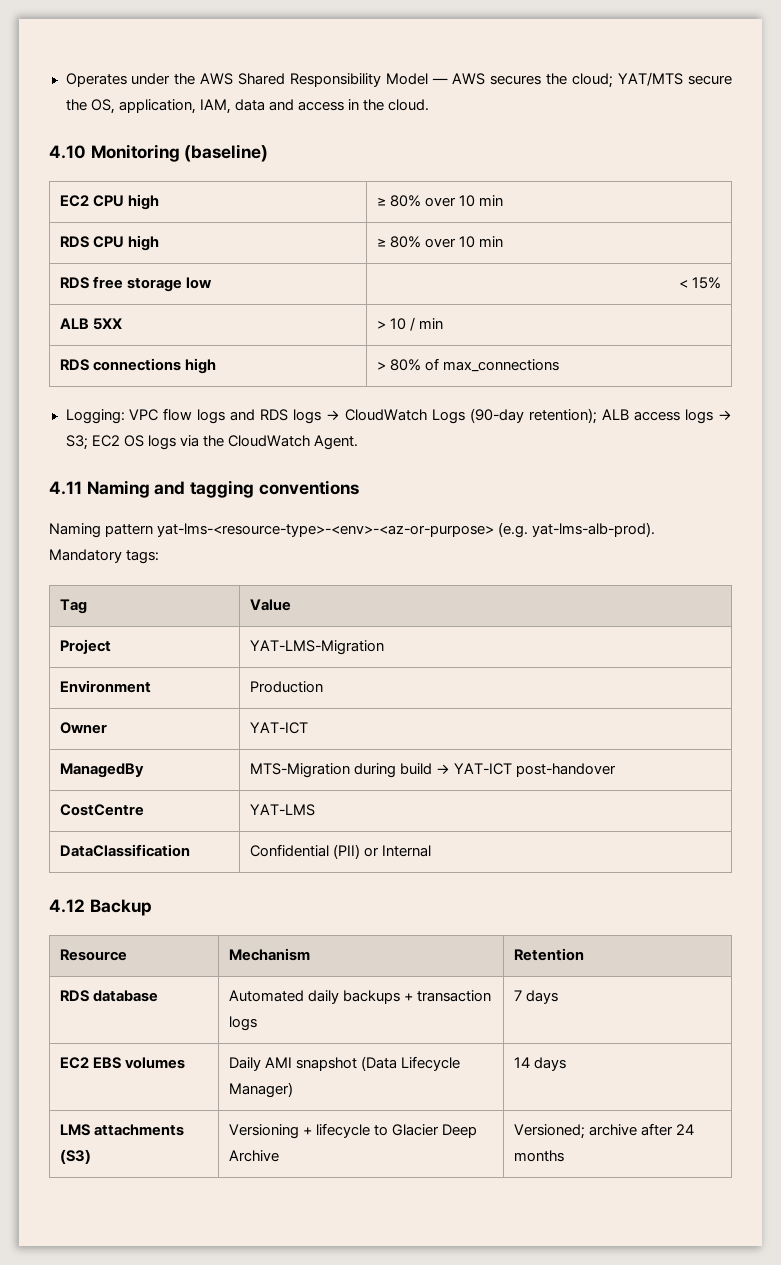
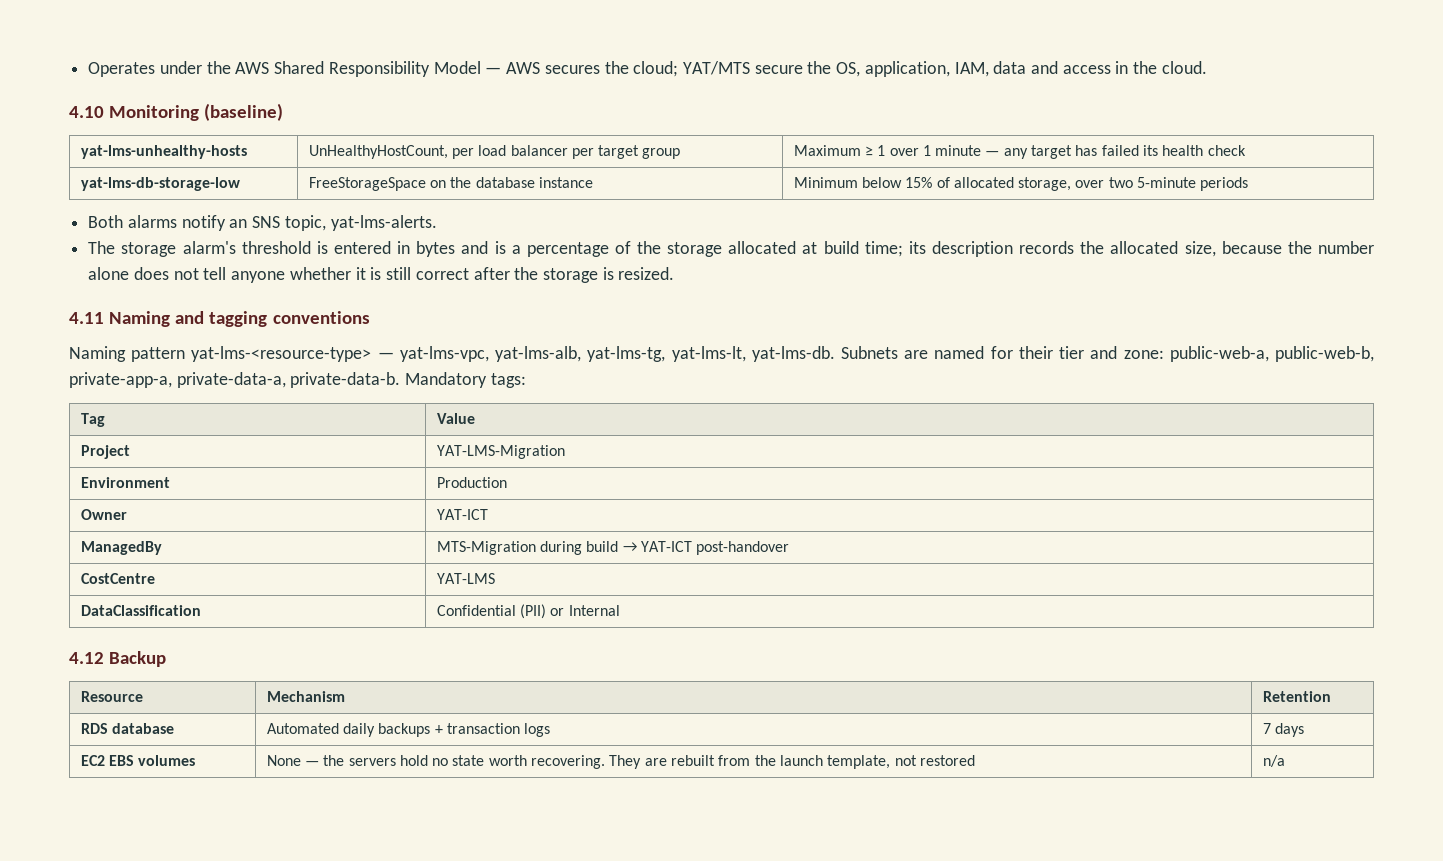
- EC2 CPU high | ≥ 80% over 10 min
- RDS CPU high | ≥ 80% over 10 min
- RDS free storage low | < 15%
- ALB 5XX | > 10 / min
- RDS connections high | > 80% of max_connections
- Logging: VPC flow logs and RDS logs → CloudWatch Logs (90-day retention); ALB access logs → S3; EC2 OS logs via the CloudWatch Agent.
+ yat-lms-unhealthy-hosts | UnHealthyHostCount, per load balancer per target group | Maximum ≥ 1 over 1 minute — any target has failed its health check
+ yat-lms-db-storage-low | FreeStorageSpace on the database instance | Minimum below 15% of allocated storage, over two 5-minute periods
+ Both alarms notify an SNS topic, yat-lms-alerts.
+ The storage alarm's threshold is entered in bytes and is a percentage of the storage allocated at build time; its description records the allocated size, because the number alone does not tell anyone whether it is still correct after the storage is resized.
- Naming pattern yat-lms-<resource-type>-<env>-<az-or-purpose> (e.g. yat-lms-alb-prod).
+ Naming pattern yat-lms-<resource-type> — yat-lms-vpc, yat-lms-alb, yat-lms-tg, yat-lms-lt, yat-lms-db. Subnets are named for their tier and zone: public-web-a, public-web-b, private-app-a, private-data-a, private-data-b.
- EC2 EBS volumes | Daily AMI snapshot (Data Lifecycle Manager) | 14 days
- LMS attachments (S3) | Versioning + lifecycle to Glacier Deep Archive | Versioned; archive after 24 months
+ EC2 EBS volumes | None — the servers hold no state worth recovering. They are rebuilt from the launch template, not restored | n/a

